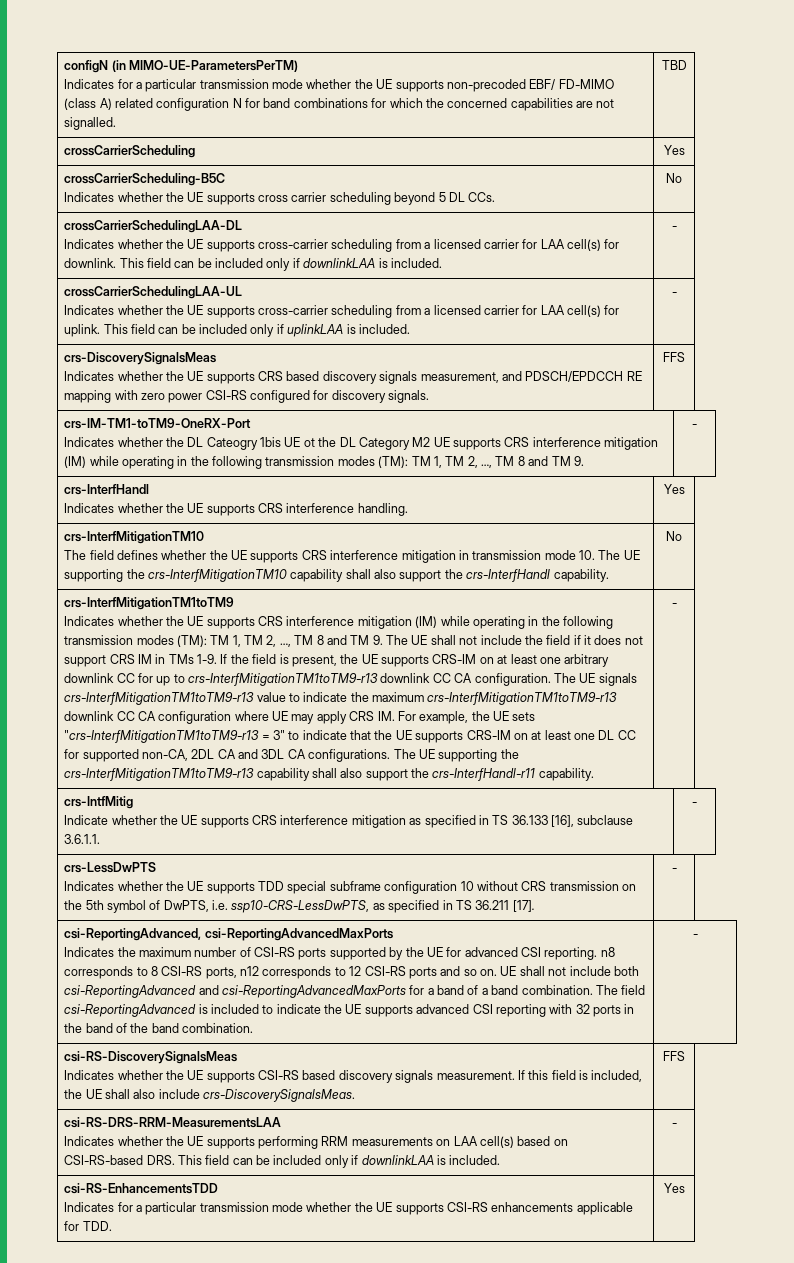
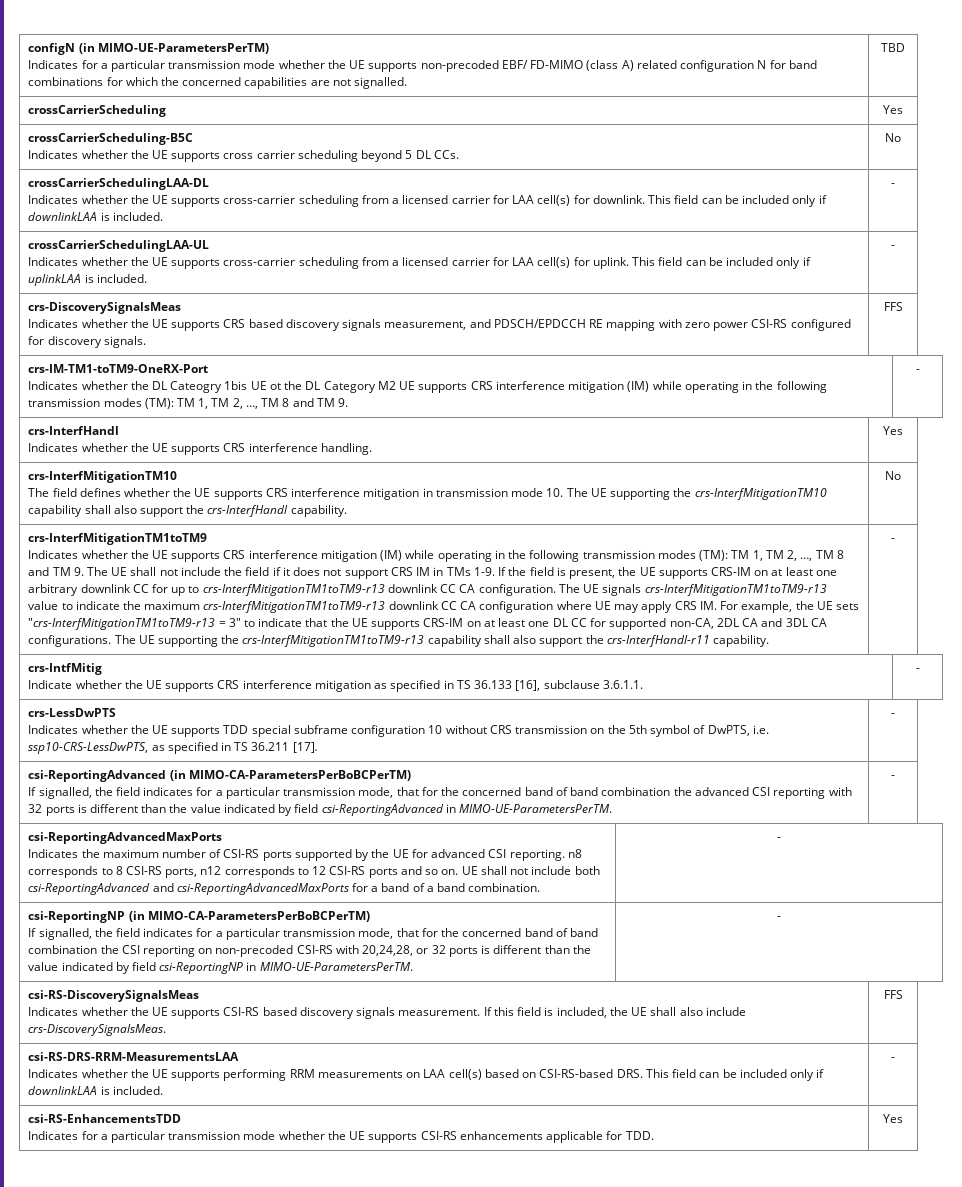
- csi-ReportingAdvanced, csi-ReportingAdvancedMaxPorts
+ csi-ReportingAdvanced (in MIMO-CA-ParametersPerBoBCPerTM)
+ If signalled, the field indicates for a particular transmission mode, that for the concerned band of band combination the advanced CSI reporting with 32 ports is different than the value indicated by field csi-ReportingAdvanced in MIMO-UE-ParametersPerTM. | -
+ csi-ReportingAdvancedMaxPorts
- UE shall not include both csi-ReportingAdvanced and csi-ReportingAdvancedMaxPorts for a band of a band combination. The field csi-ReportingAdvanced is included to indicate the UE supports advanced CSI reporting with 32 ports in the band of the band combination.
+ UE shall not include both csi-ReportingAdvanced and csi-ReportingAdvancedMaxPorts for a band of a band combination. | -
+ csi-ReportingNP (in MIMO-CA-ParametersPerBoBCPerTM)
+ If signalled, the field indicates for a particular transmission mode, that for the concerned band of band combination the CSI reporting on non-precoded CSI-RS with 20,24,28, or 32 ports is different than the value indicated by field csi-ReportingNP in MIMO-UE-ParametersPerTM.

